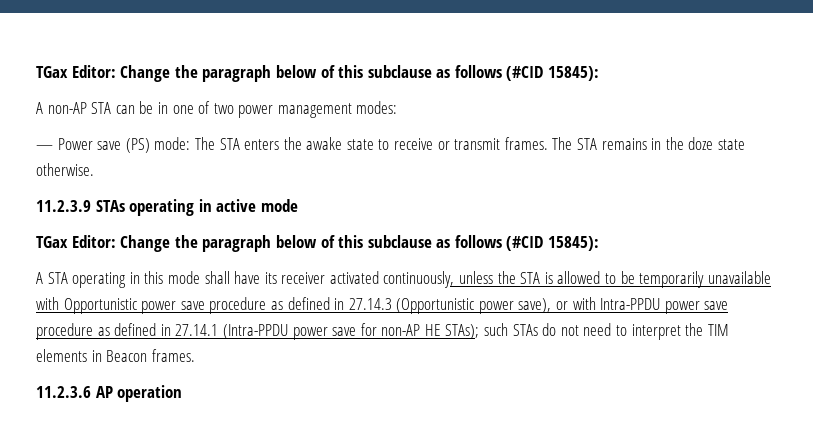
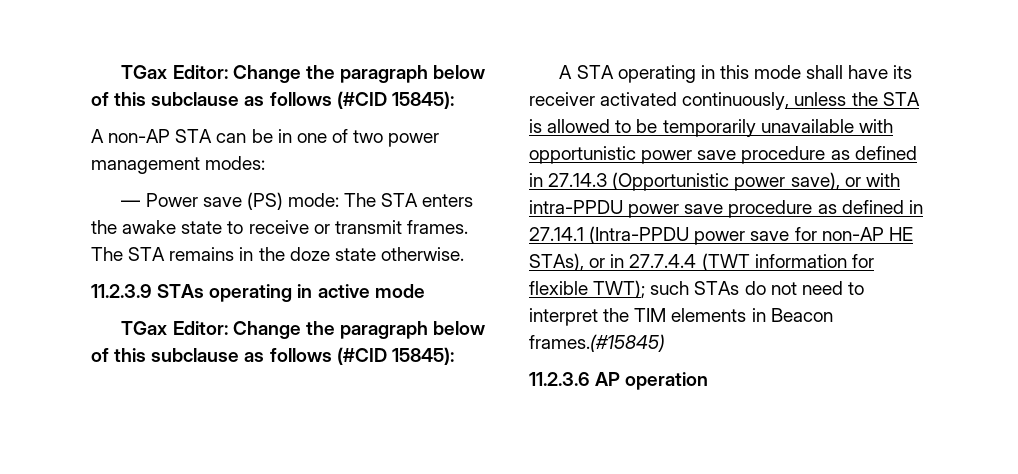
- A STA operating in this mode shall have its receiver activated continuously, unless the STA is allowed to be temporarily unavailable with Opportunistic power save procedure as defined in 27.14.3 (Opportunistic power save), or with Intra-PPDU power save procedure as defined in 27.14.1 (Intra-PPDU power save for non-AP HE STAs); such STAs do not need to interpret the TIM elements in Beacon frames.
+ A STA operating in this mode shall have its receiver activated continuously, unless the STA is allowed to be temporarily unavailable with opportunistic power save procedure as defined in 27.14.3 (Opportunistic power save), or with intra-PPDU power save procedure as defined in 27.14.1 (Intra-PPDU power save for non-AP HE STAs), or in 27.7.4.4 (TWT information for flexible TWT); such STAs do not need to interpret the TIM elements in Beacon frames.(#15845)

